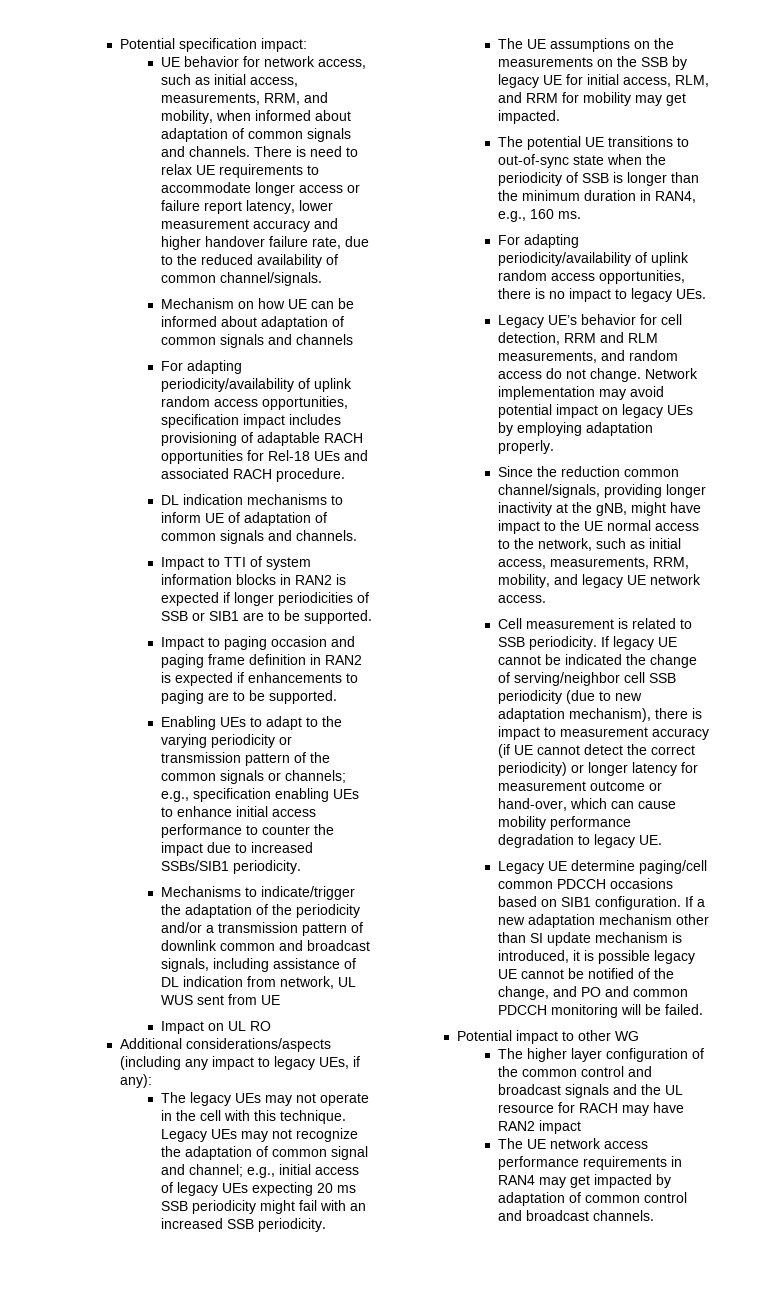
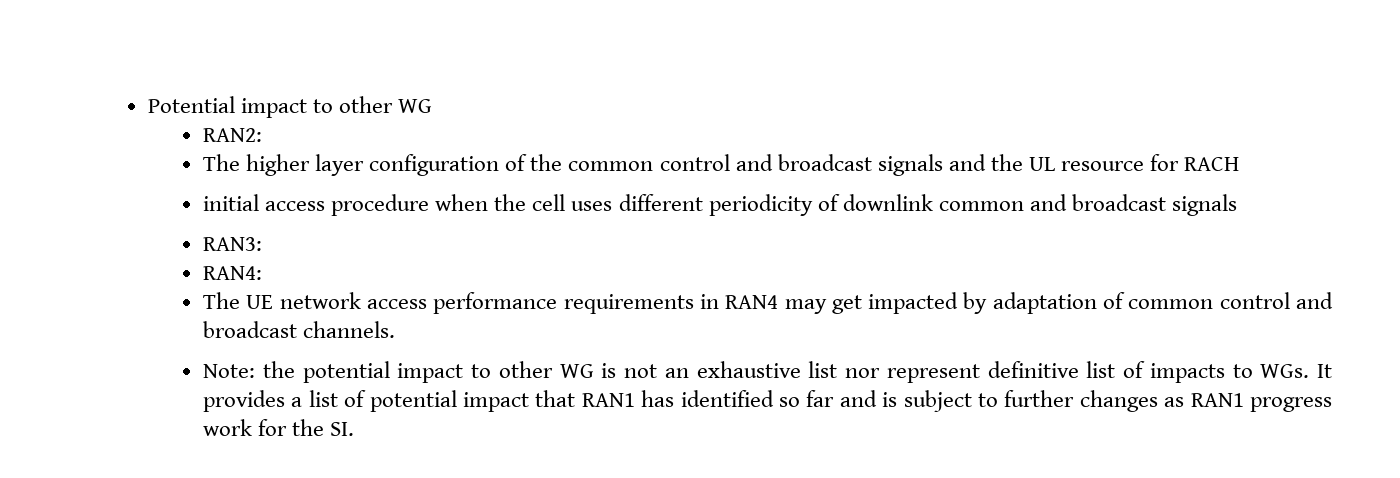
- Potential specification impact:
- UE behavior for network access, such as initial access, measurements, RRM, and mobility, when informed about adaptation of common signals and channels. There is need to relax UE requirements to accommodate longer access or failure report latency, lower measurement accuracy and higher handover failure rate, due to the reduced availability of common channel/signals.
- Mechanism on how UE can be informed about adaptation of common signals and channels
- For adapting periodicity/availability of uplink random access opportunities, specification impact includes provisioning of adaptable RACH opportunities for Rel-18 UEs and associated RACH procedure.
- DL indication mechanisms to inform UE of adaptation of common signals and channels.
- Impact to TTI of system information blocks in RAN2 is expected if longer periodicities of SSB or SIB1 are to be supported.
- Impact to paging occasion and paging frame definition in RAN2 is expected if enhancements to paging are to be supported.
- Enabling UEs to adapt to the varying periodicity or transmission pattern of the common signals or channels; e.g., specification enabling UEs to enhance initial access performance to counter the impact due to increased SSBs/SIB1 periodicity.
- Mechanisms to indicate/trigger the adaptation of the periodicity and/or a transmission pattern of downlink common and broadcast signals, including assistance of DL indication from network, UL WUS sent from UE
- Impact on UL RO
- Additional considerations/aspects (including any impact to legacy UEs, if any):
- The legacy UEs may not operate in the cell with this technique. Legacy UEs may not recognize the adaptation of common signal and channel; e.g., initial access of legacy UEs expecting 20 ms SSB periodicity might fail with an increased SSB periodicity.
- The UE assumptions on the measurements on the SSB by legacy UE for initial access, RLM, and RRM for mobility may get impacted.
- The potential UE transitions to out-of-sync state when the periodicity of SSB is longer than the minimum duration in RAN4, e.g., 160 ms.
- For adapting periodicity/availability of uplink random access opportunities, there is no impact to legacy UEs.
- Legacy UE’s behavior for cell detection, RRM and RLM measurements, and random access do not change. Network implementation may avoid potential impact on legacy UEs by employing adaptation properly.
- Since the reduction common channel/signals, providing longer inactivity at the gNB, might have impact to the UE normal access to the network, such as initial access, measurements, RRM, mobility, and legacy UE network access.
- Cell measurement is related to SSB periodicity. If legacy UE cannot be indicated the change of serving/neighbor cell SSB periodicity (due to new adaptation mechanism), there is impact to measurement accuracy (if UE cannot detect the correct periodicity) or longer latency for measurement outcome or hand-over, which can cause mobility performance degradation to legacy UE.
- Legacy UE determine paging/cell common PDCCH occasions based on SIB1 configuration. If a new adaptation mechanism other than SI update mechanism is introduced, it is possible legacy UE cannot be notified of the change, and PO and common PDCCH monitoring will be failed.
  Potential impact to other WG
+ RAN2:
- The higher layer configuration of the common control and broadcast signals and the UL resource for RACH may have RAN2 impact
+ The higher layer configuration of the common control and broadcast signals and the UL resource for RACH
+ initial access procedure when the cell uses different periodicity of downlink common and broadcast signals
+ RAN3:
+ RAN4:
+ Note: the potential impact to other WG is not an exhaustive list nor represent definitive list of impacts to WGs. It provides a list of potential impact that RAN1 has identified so far and is subject to further changes as RAN1 progress work for the SI.

